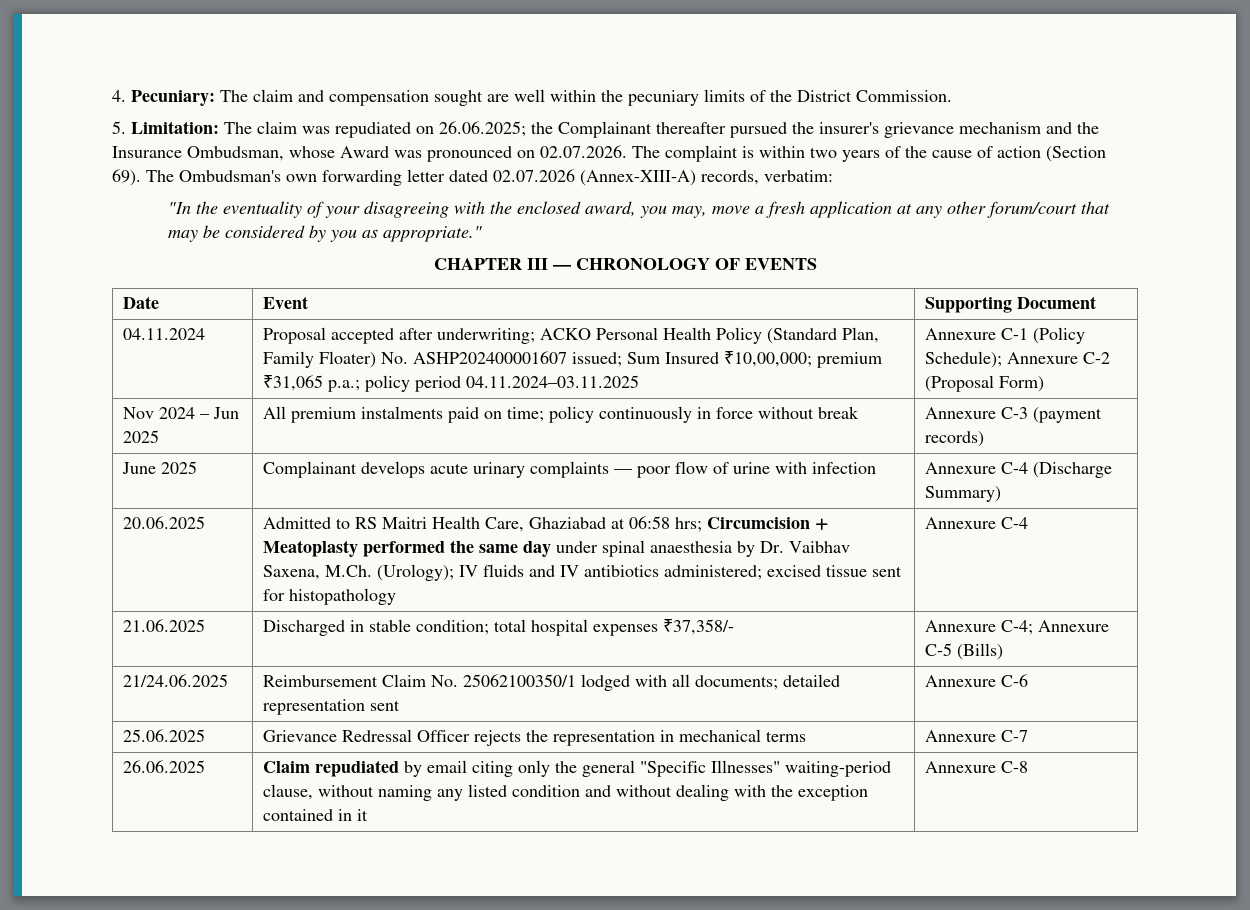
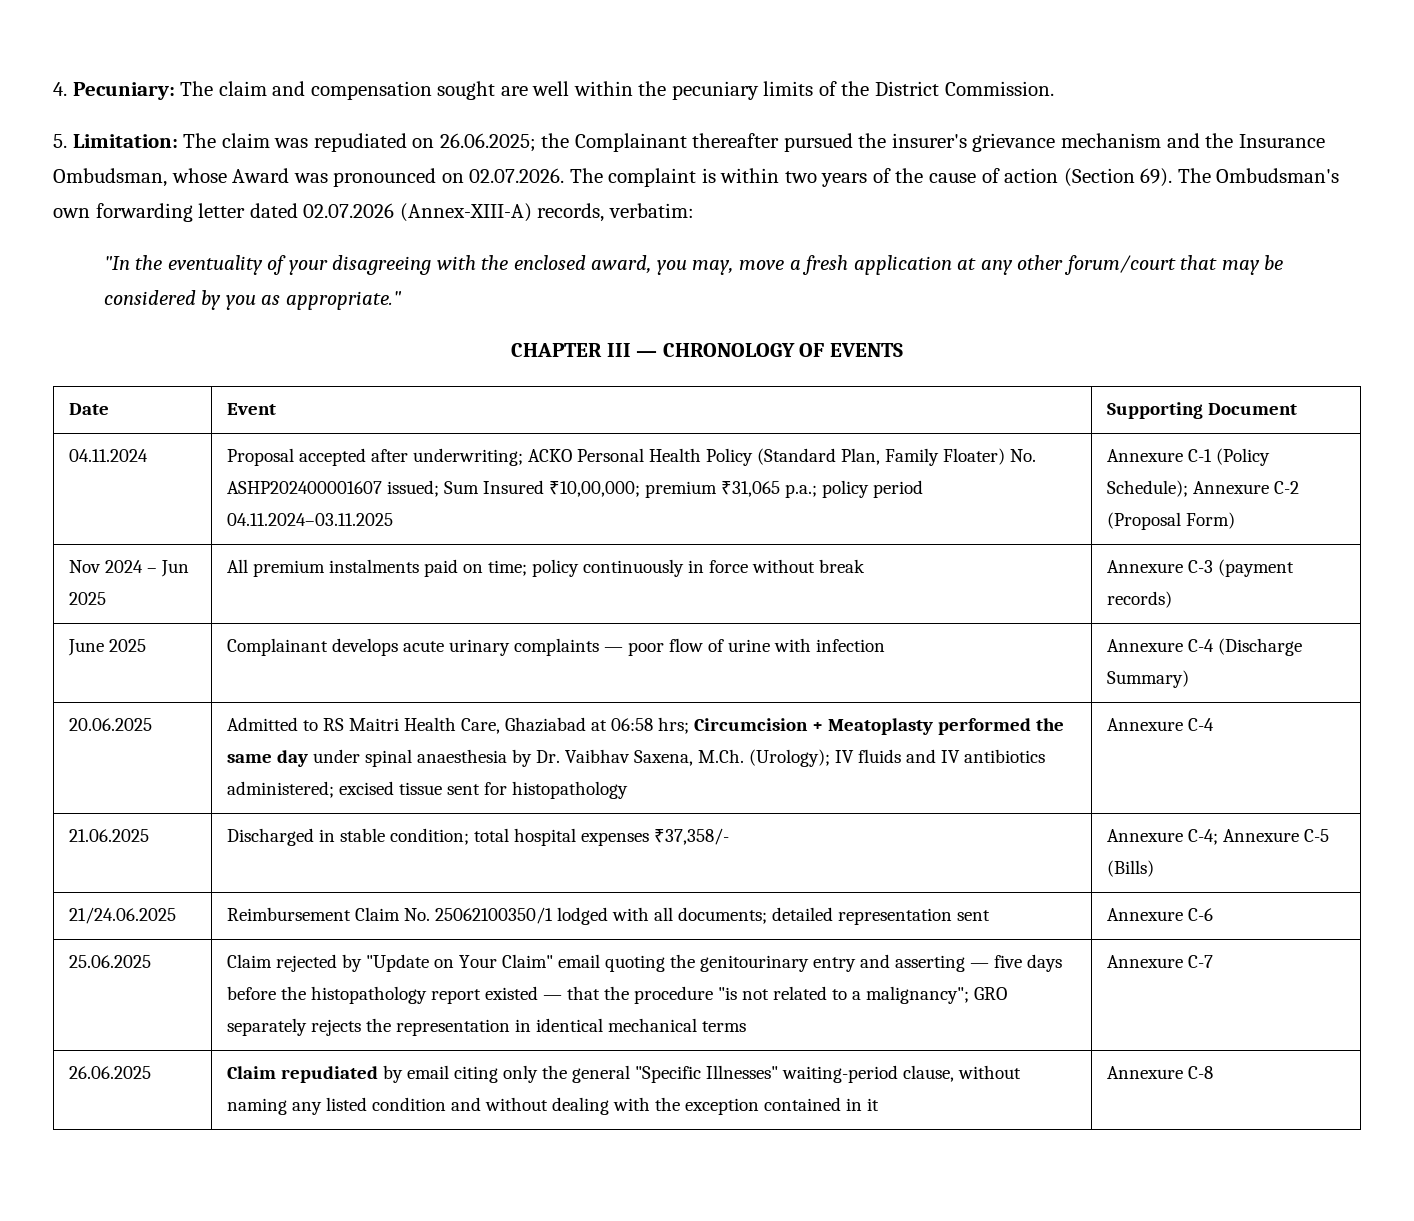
- Grievance Redressal Officer rejects the representation in mechanical terms
+ Claim rejected by "Update on Your Claim" email quoting the genitourinary entry and asserting — five days before the histopathology report existed — that the procedure "is not related to a malignancy"; GRO separately rejects the representation in identical mechanical terms

